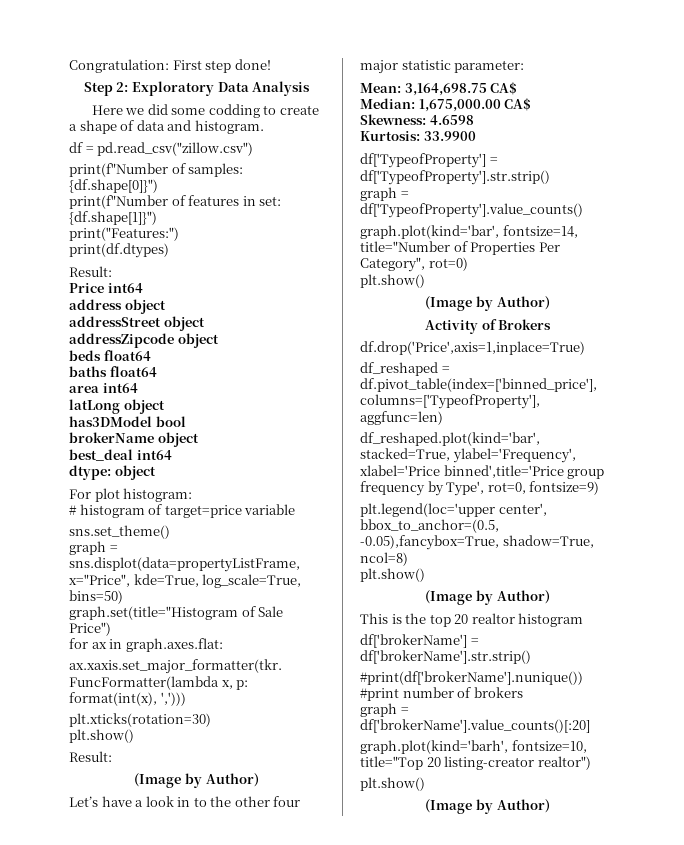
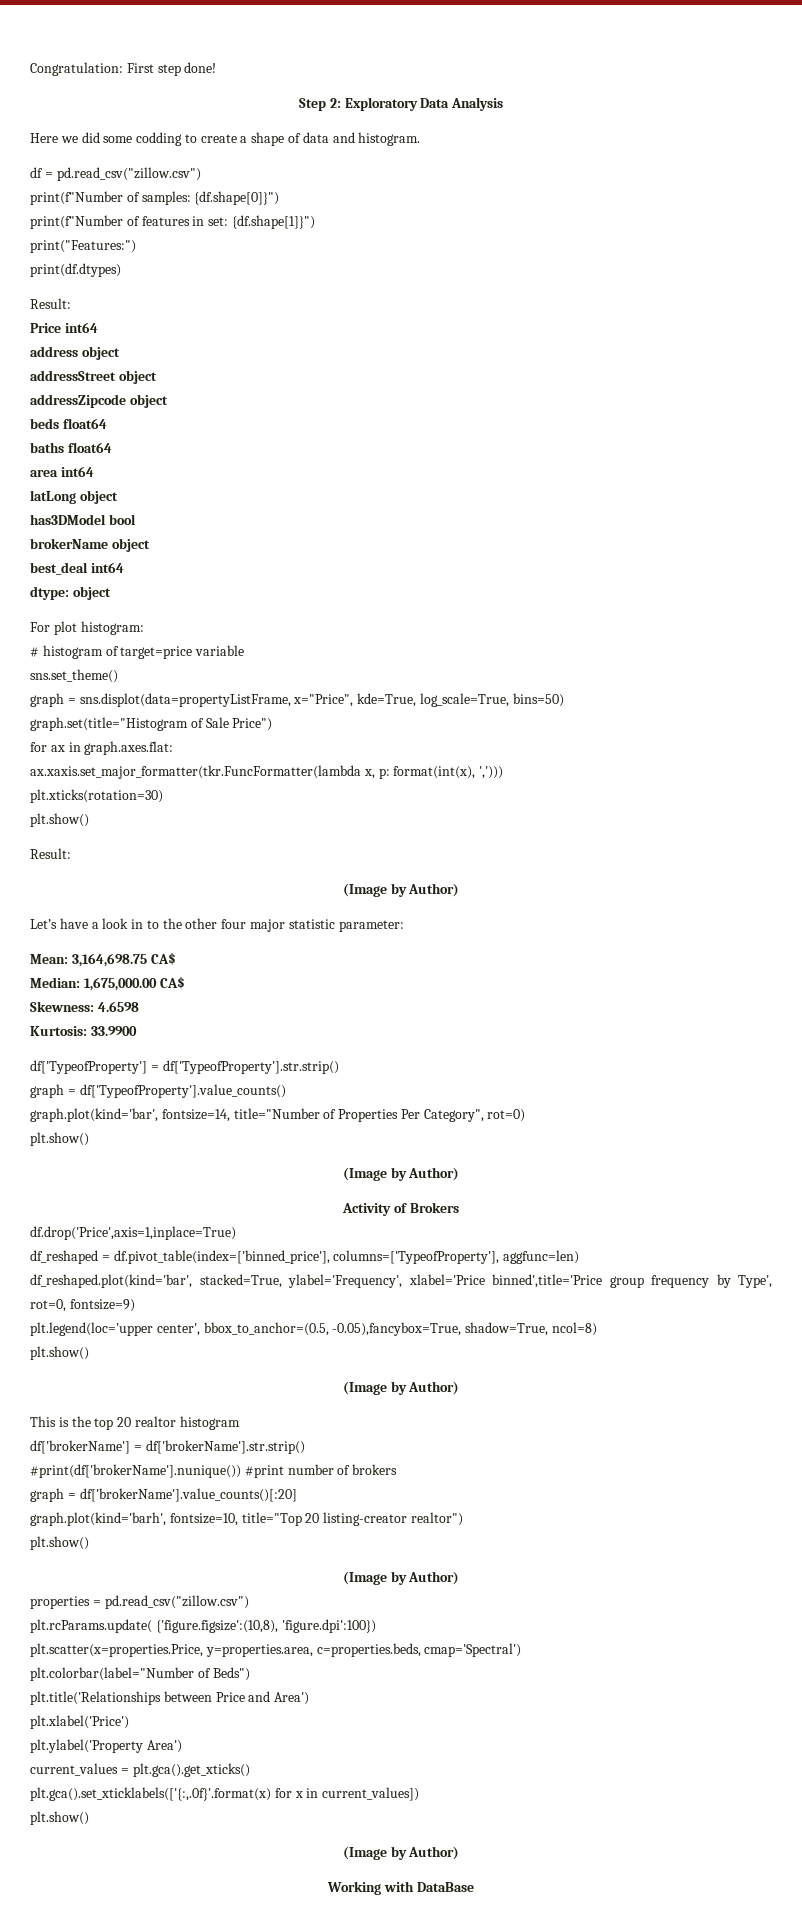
+ properties = pd.read_csv("zillow.csv")
+ plt.rcParams.update( {'figure.figsize':(10,8), 'figure.dpi':100})
+ plt.scatter(x=properties.Price, y=properties.area, c=properties.beds, cmap='Spectral')
+ plt.colorbar(label="Number of Beds")
+ plt.title('Relationships between Price and Area')
+ plt.xlabel('Price')
+ plt.ylabel('Property Area')
+ current_values = plt.gca().get_xticks()
+ plt.gca().set_xticklabels(['{:,.0f}'.format(x) for x in current_values])
+ plt.show()
+ (Image by Author)
+ Working with DataBase

